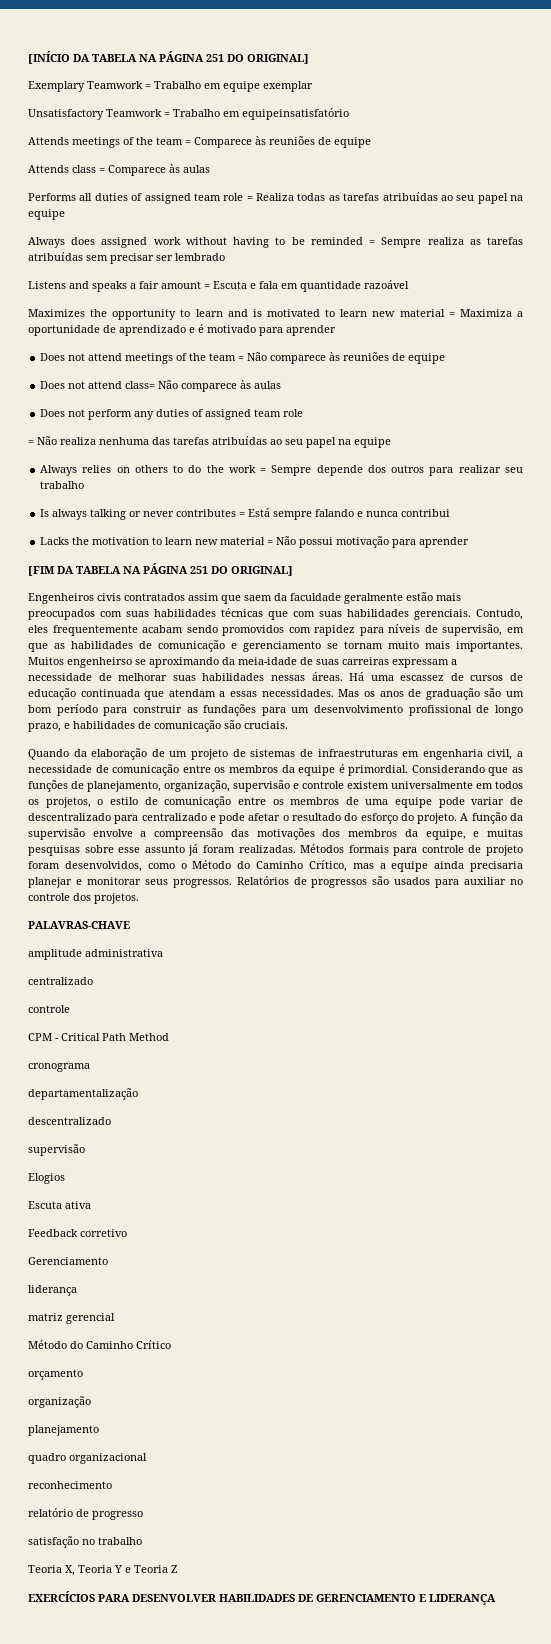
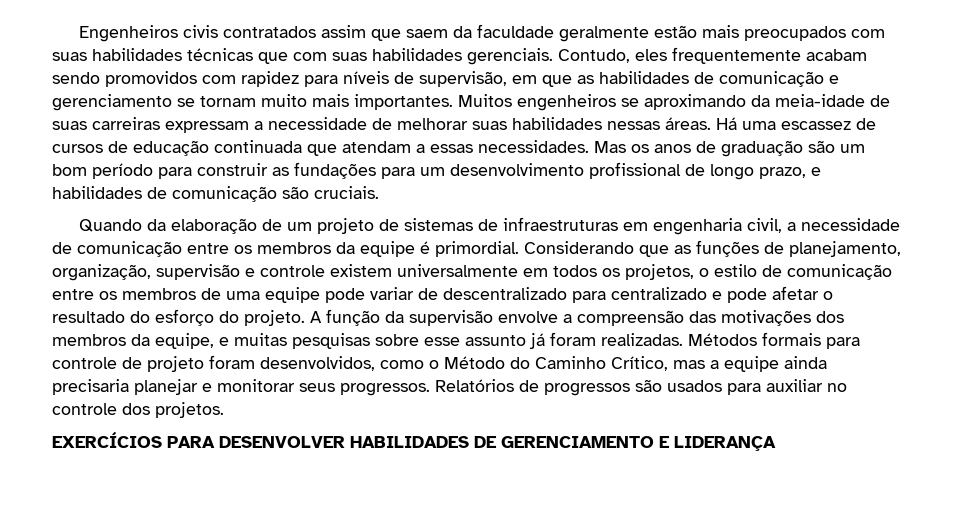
- [INÍCIO DA TABELA NA PÁGINA 251 DO ORIGINAL]
- Exemplary Teamwork = Trabalho em equipe exemplar
- Unsatisfactory Teamwork = Trabalho em equipeinsatisfatório
- Attends meetings of the team = Comparece às reuniões de equipe
- Attends class = Comparece às aulas
- Performs all duties of assigned team role = Realiza todas as tarefas atribuídas ao seu papel na equipe
- Always does assigned work without having to be reminded = Sempre realiza as tarefas atribuídas sem precisar ser lembrado
- Listens and speaks a fair amount = Escuta e fala em quantidade razoável
- Maximizes the opportunity to learn and is motivated to learn new material = Maximiza a oportunidade de aprendizado e é motivado para aprender
- Does not attend meetings of the team = Não comparece às reuniões de equipe
- Does not attend class= Não comparece às aulas
- Does not perform any duties of assigned team role
- = Não realiza nenhuma das tarefas atribuídas ao seu papel na equipe
- Always relies on others to do the work = Sempre depende dos outros para realizar seu trabalho
- Is always talking or never contributes = Está sempre falando e nunca contribui
- Lacks the motivation to learn new material = Não possui motivação para aprender
- [FIM DA TABELA NA PÁGINA 251 DO ORIGINAL]
- Muitos engenheirso se aproximando da meia-idade de suas carreiras expressam a necessidade de melhorar suas habilidades nessas áreas.
+ Muitos engenheiros se aproximando da meia-idade de suas carreiras expressam a necessidade de melhorar suas habilidades nessas áreas.
- PALAVRAS-CHAVE
- amplitude administrativa
- centralizado
- controle
- CPM - Critical Path Method
- cronograma
- departamentalização
- descentralizado
- supervisão
- Elogios
- Escuta ativa
- Feedback corretivo
- Gerenciamento
- liderança
- matriz gerencial
- Método do Caminho Crítico
- orçamento
- organização
- planejamento
- quadro organizacional
- reconhecimento
- relatório de progresso
- satisfação no trabalho
- Teoria X, Teoria Y e Teoria Z

